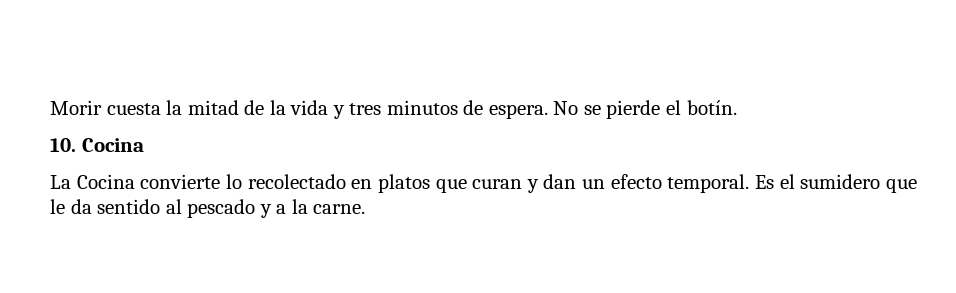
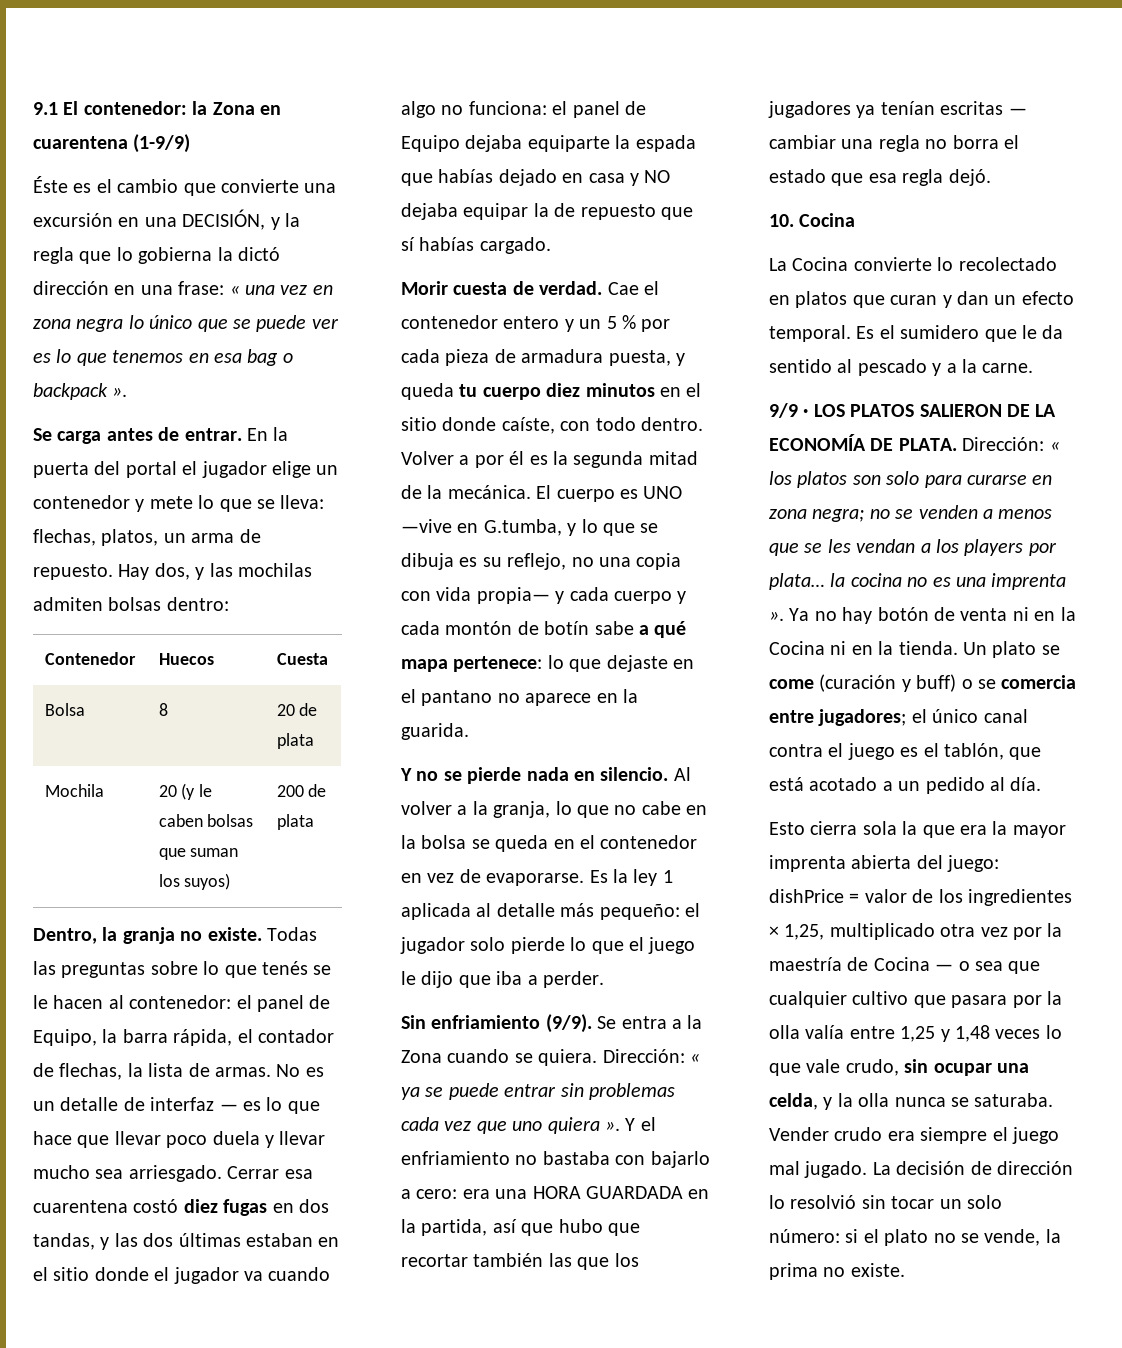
- Morir cuesta la mitad de la vida y tres minutos de espera. No se pierde el botín.
+ 9.1 El contenedor: la Zona en cuarentena (1-9/9)
+ Éste es el cambio que convierte una excursión en una DECISIÓN, y la regla que lo gobierna la dictó dirección en una frase: « una vez en zona negra lo único que se puede ver es lo que tenemos en esa bag o backpack ».
+ Se carga antes de entrar. En la puerta del portal el jugador elige un contenedor y mete lo que se lleva: flechas, platos, un arma de repuesto. Hay dos, y las mochilas admiten bolsas dentro:
+ Contenedor | Huecos | Cuesta
+ Bolsa | 8 | 20 de plata
+ Mochila | 20 (y le caben bolsas que suman los suyos) | 200 de plata
+ Dentro, la granja no existe. Todas las preguntas sobre lo que tenés se le hacen al contenedor: el panel de Equipo, la barra rápida, el contador de flechas, la lista de armas. No es un detalle de interfaz — es lo que hace que llevar poco duela y llevar mucho sea arriesgado. Cerrar esa cuarentena costó diez fugas en dos tandas, y las dos últimas estaban en el sitio donde el jugador va cuando algo no funciona: el panel de Equipo dejaba equiparte la espada que habías dejado en casa y NO dejaba equipar la de repuesto que sí habías cargado.
+ Morir cuesta de verdad. Cae el contenedor entero y un 5 % por cada pieza de armadura puesta, y queda tu cuerpo diez minutos en el sitio donde caíste, con todo dentro. Volver a por él es la segunda mitad de la mecánica. El cuerpo es UNO —vive en G.tumba, y lo que se dibuja es su reflejo, no una copia con vida propia— y cada cuerpo y cada montón de botín sabe a qué mapa pertenece: lo que dejaste en el pantano no aparece en la guarida.
+ Y no se pierde nada en silencio. Al volver a la granja, lo que no cabe en la bolsa se queda en el contenedor en vez de evaporarse. Es la ley 1 aplicada al detalle más pequeño: el jugador solo pierde lo que el juego le dijo que iba a perder.
+ Sin enfriamiento (9/9). Se entra a la Zona cuando se quiera. Dirección: « ya se puede entrar sin problemas cada vez que uno quiera ». Y el enfriamiento no bastaba con bajarlo a cero: era una HORA GUARDADA en la partida, así que hubo que recortar también las que los jugadores ya tenían escritas — cambiar una regla no borra el estado que esa regla dejó.
+ 9/9 · LOS PLATOS SALIERON DE LA ECONOMÍA DE PLATA. Dirección: « los platos son solo para curarse en zona negra; no se venden a menos que se les vendan a los players por plata… la cocina no es una imprenta ». Ya no hay botón de venta ni en la Cocina ni en la tienda. Un plato se come (curación y buff) o se comercia entre jugadores; el único canal contra el juego es el tablón, que está acotado a un pedido al día.
+ Esto cierra sola la que era la mayor imprenta abierta del juego: dishPrice = valor de los ingredientes × 1,25, multiplicado otra vez por la maestría de Cocina — o sea que cualquier cultivo que pasara por la olla valía entre 1,25 y 1,48 veces lo que vale crudo, sin ocupar una celda, y la olla nunca se saturaba. Vender crudo era siempre el juego mal jugado. La decisión de dirección lo resolvió sin tocar un solo número: si el plato no se vende, la prima no existe.

